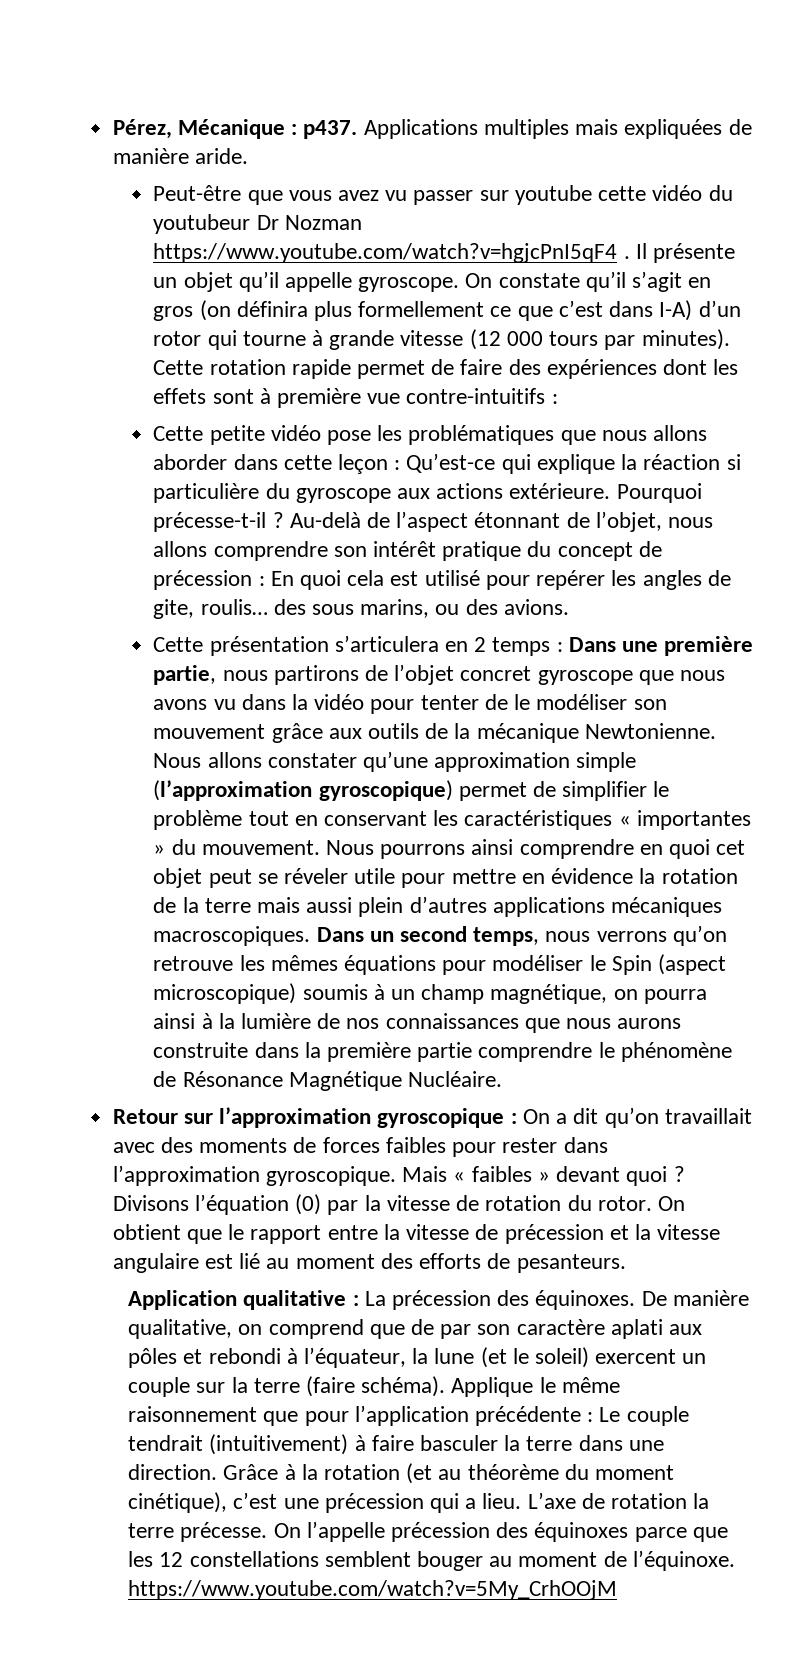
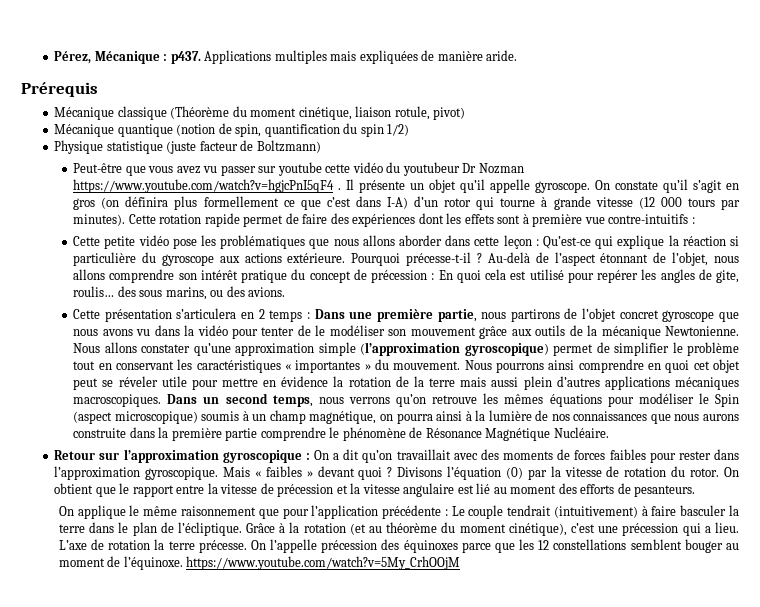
+ Prérequis
+ Mécanique classique (Théorème du moment cinétique, liaison rotule, pivot)
+ Mécanique quantique (notion de spin, quantification du spin 1/2)
+ Physique statistique (juste facteur de Boltzmann)
- Application qualitative : La précession des équinoxes. De manière qualitative, on comprend que de par son caractère aplati aux pôles et rebondi à l’équateur, la lune (et le soleil) exercent un couple sur la terre (faire schéma). Applique le même raisonnement que pour l’application précédente : Le couple tendrait (intuitivement) à faire basculer la terre dans une direction.
+ On applique le même raisonnement que pour l’application précédente : Le couple tendrait (intuitivement) à faire basculer la terre dans le plan de l’écliptique.

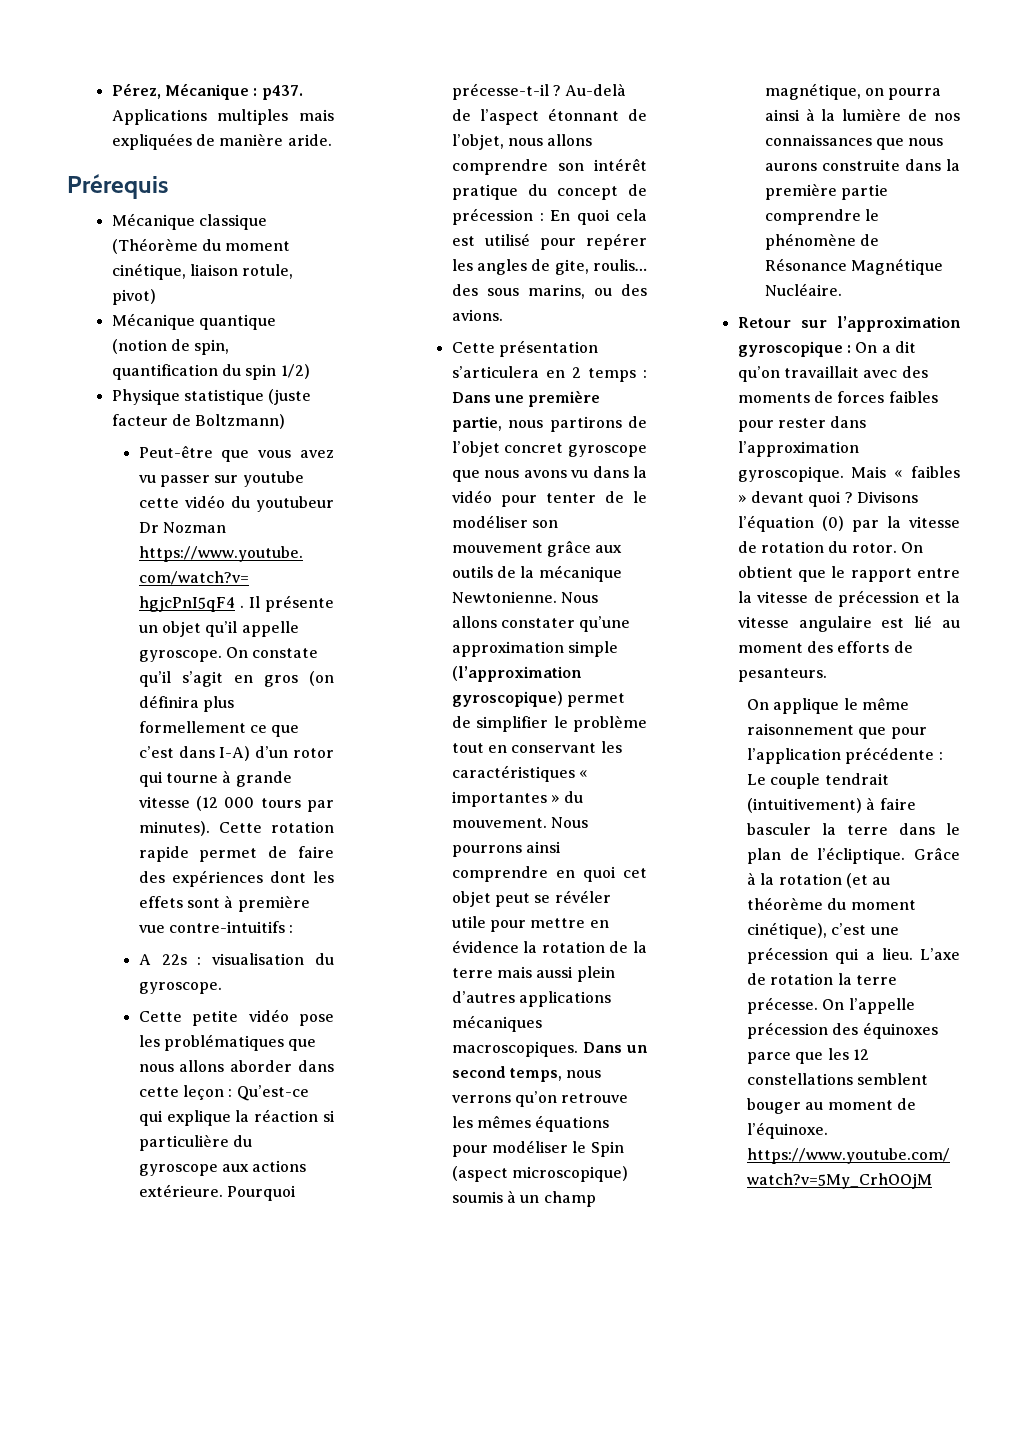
+ A 22s : visualisation du gyroscope.
- Nous pourrons ainsi comprendre en quoi cet objet peut se réveler utile pour mettre en évidence la rotation de la terre mais aussi plein d’autres applications mécaniques macroscopiques.
+ Nous pourrons ainsi comprendre en quoi cet objet peut se révéler utile pour mettre en évidence la rotation de la terre mais aussi plein d’autres applications mécaniques macroscopiques.

